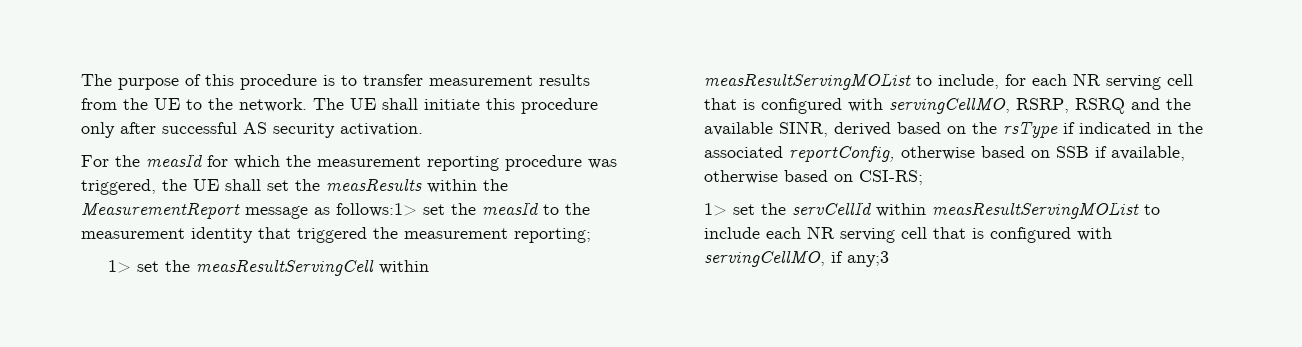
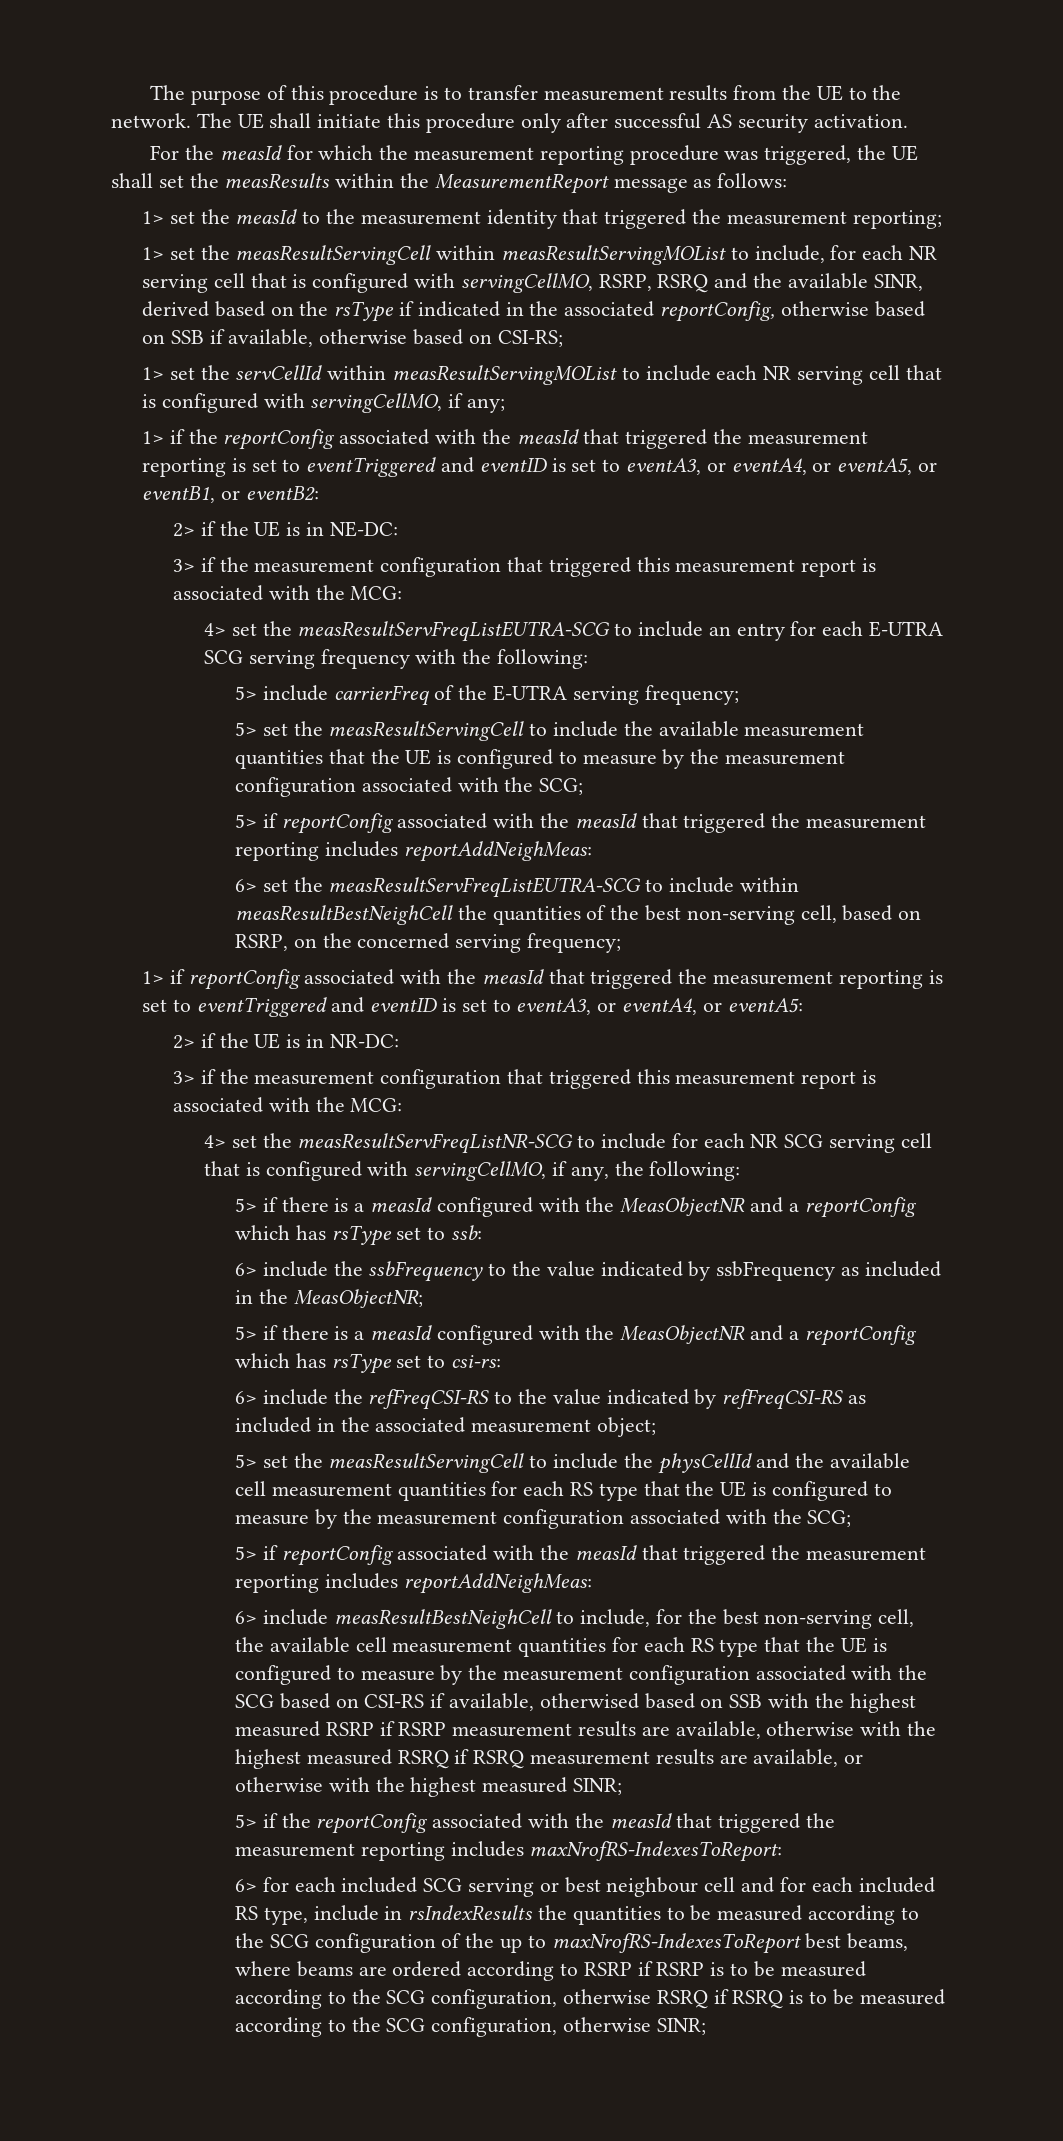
- For the measId for which the measurement reporting procedure was triggered, the UE shall set the measResults within the MeasurementReport message as follows:1> set the measId to the measurement identity that triggered the measurement reporting;
+ For the measId for which the measurement reporting procedure was triggered, the UE shall set the measResults within the MeasurementReport message as follows:
+ 1> set the measId to the measurement identity that triggered the measurement reporting;
- 1> set the servCellId within measResultServingMOList to include each NR serving cell that is configured with servingCellMO, if any;3
+ 1> set the servCellId within measResultServingMOList to include each NR serving cell that is configured with servingCellMO, if any;
+ 1> if the reportConfig associated with the measId that triggered the measurement reporting is set to eventTriggered and eventID is set to eventA3, or eventA4, or eventA5, or eventB1, or eventB2:
+ 2> if the UE is in NE-DC:
+ 3> if the measurement configuration that triggered this measurement report is associated with the MCG:
+ 4> set the measResultServFreqListEUTRA-SCG to include an entry for each E-UTRA SCG serving frequency with the following:
+ 5> include carrierFreq of the E-UTRA serving frequency;
+ 5> set the measResultServingCell to include the available measurement quantities that the UE is configured to measure by the measurement configuration associated with the SCG;
+ 5> if reportConfig associated with the measId that triggered the measurement reporting includes reportAddNeighMeas:
+ 6> set the measResultServFreqListEUTRA-SCG to include within measResultBestNeighCell the quantities of the best non-serving cell, based on RSRP, on the concerned serving frequency;
+ 1> if reportConfig associated with the measId that triggered the measurement reporting is set to eventTriggered and eventID is set to eventA3, or eventA4, or eventA5:
+ 2> if the UE is in NR-DC:
+ 3> if the measurement configuration that triggered this measurement report is associated with the MCG:
+ 4> set the measResultServFreqListNR-SCG to include for each NR SCG serving cell that is configured with servingCellMO, if any, the following:
+ 5> if there is a measId configured with the MeasObjectNR and a reportConfig which has rsType set to ssb:
+ 6> include the ssbFrequency to the value indicated by ssbFrequency as included in the MeasObjectNR;
+ 5> if there is a measId configured with the MeasObjectNR and a reportConfig which has rsType set to csi-rs:
+ 6> include the refFreqCSI-RS to the value indicated by refFreqCSI-RS as included in the associated measurement object;
+ 5> set the measResultServingCell to include the physCellId and the available cell measurement quantities for each RS type that the UE is configured to measure by the measurement configuration associated with the SCG;
+ 5> if reportConfig associated with the measId that triggered the measurement reporting includes reportAddNeighMeas:
+ 6> include measResultBestNeighCell to include, for the best non-serving cell, the available cell measurement quantities for each RS type that the UE is configured to measure by the measurement configuration associated with the SCG based on CSI-RS if available, otherwised based on SSB with the highest measured RSRP if RSRP measurement results are available, otherwise with the highest measured RSRQ if RSRQ measurement results are available, or otherwise with the highest measured SINR;
+ 5> if the reportConfig associated with the measId that triggered the measurement reporting includes maxNrofRS-IndexesToReport:
+ 6> for each included SCG serving or best neighbour cell and for each included RS type, include in rsIndexResults the quantities to be measured according to the SCG configuration of the up to maxNrofRS-IndexesToReport best beams, where beams are ordered according to RSRP if RSRP is to be measured according to the SCG configuration, otherwise RSRQ if RSRQ is to be measured according to the SCG configuration, otherwise SINR;

